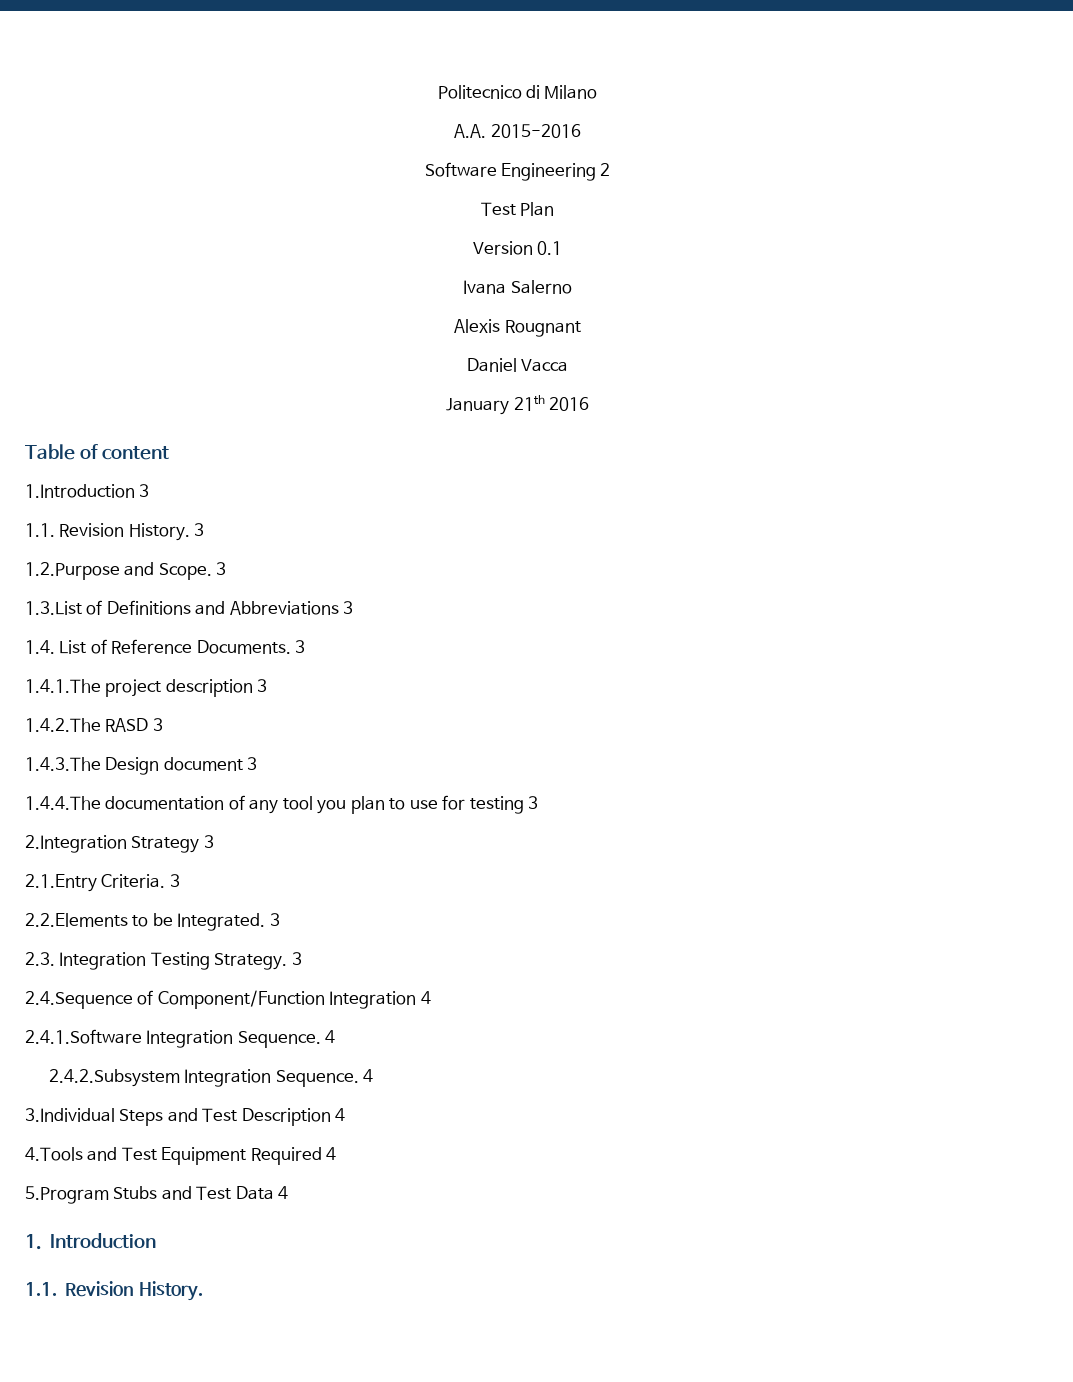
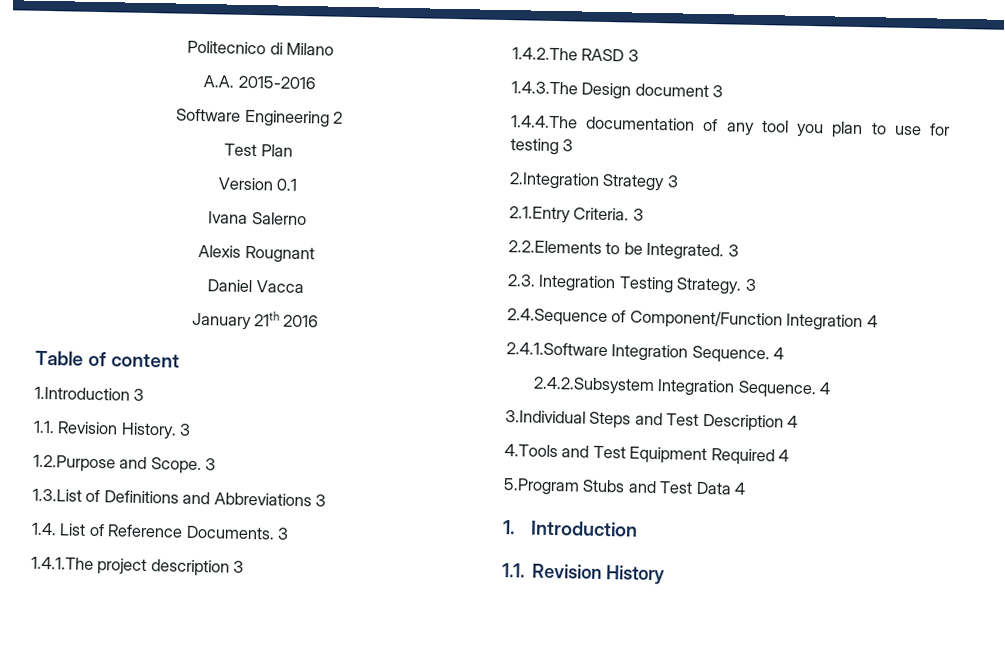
  1. Introduction
- 1.1. Revision History.
+ 1.1. Revision History

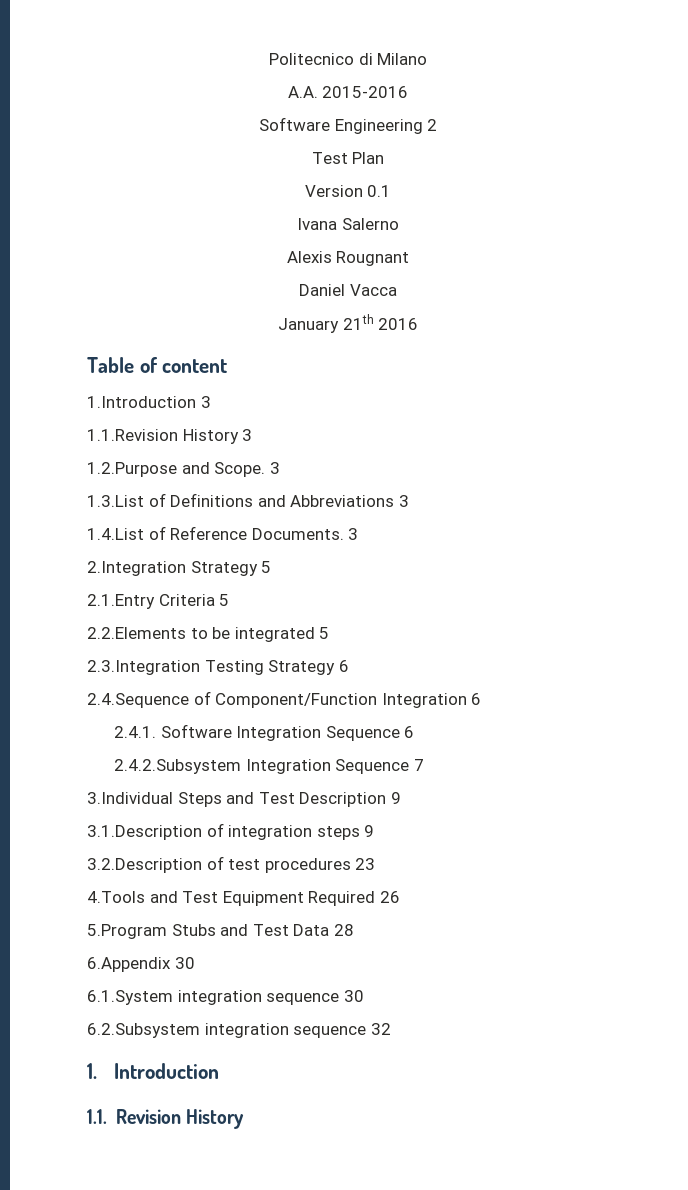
- 1.1. Revision History. 3
+ 1.1.Revision History 3
- 1.4. List of Reference Documents.
+ 1.4.List of Reference Documents.
- 1.4.1.The project description 3
- 1.4.2.The RASD 3
- 1.4.3.The Design document 3
- 1.4.4.The documentation of any tool you plan to use for testing 3
- 2.Integration Strategy 3
+ 2.Integration Strategy 5
- 2.1.Entry Criteria. 3
+ 2.1.Entry Criteria 5
- 2.2.Elements to be Integrated. 3
- 2.3. Integration Testing Strategy. 3
- 2.4.Sequence of Component/Function Integration 4
- 2.4.1.Software Integration Sequence. 4
+ 2.2.Elements to be integrated 5
+ 2.3.Integration Testing Strategy 6
+ 2.4.Sequence of Component/Function Integration 6
+ 2.4.1. Software Integration Sequence 6
- 2.4.2.Subsystem Integration Sequence. 4
+ 2.4.2.Subsystem Integration Sequence 7
- 3.Individual Steps and Test Description 4
+ 3.Individual Steps and Test Description 9
+ 3.1.Description of integration steps 9
+ 3.2.Description of test procedures 23
- 4.Tools and Test Equipment Required 4
+ 4.Tools and Test Equipment Required 26
- 5.Program Stubs and Test Data 4
+ 5.Program Stubs and Test Data 28
+ 6.Appendix 30
+ 6.1.System integration sequence 30
+ 6.2.Subsystem integration sequence 32

